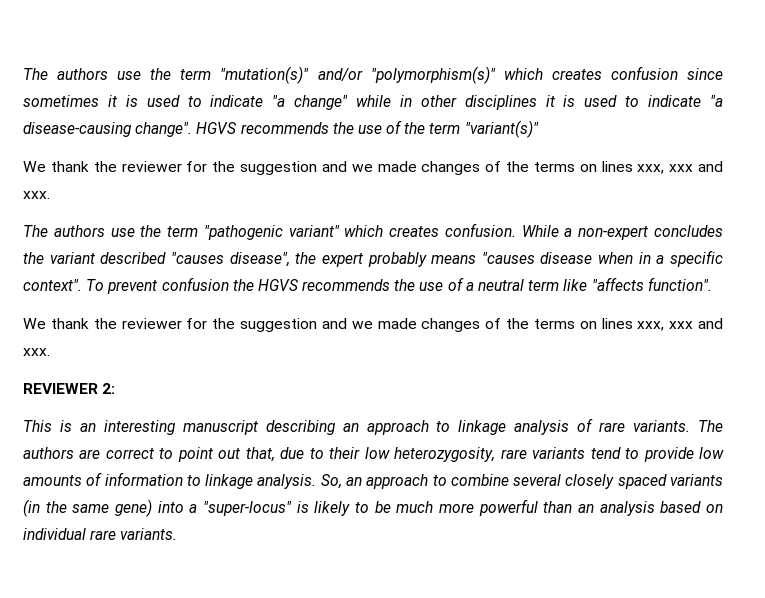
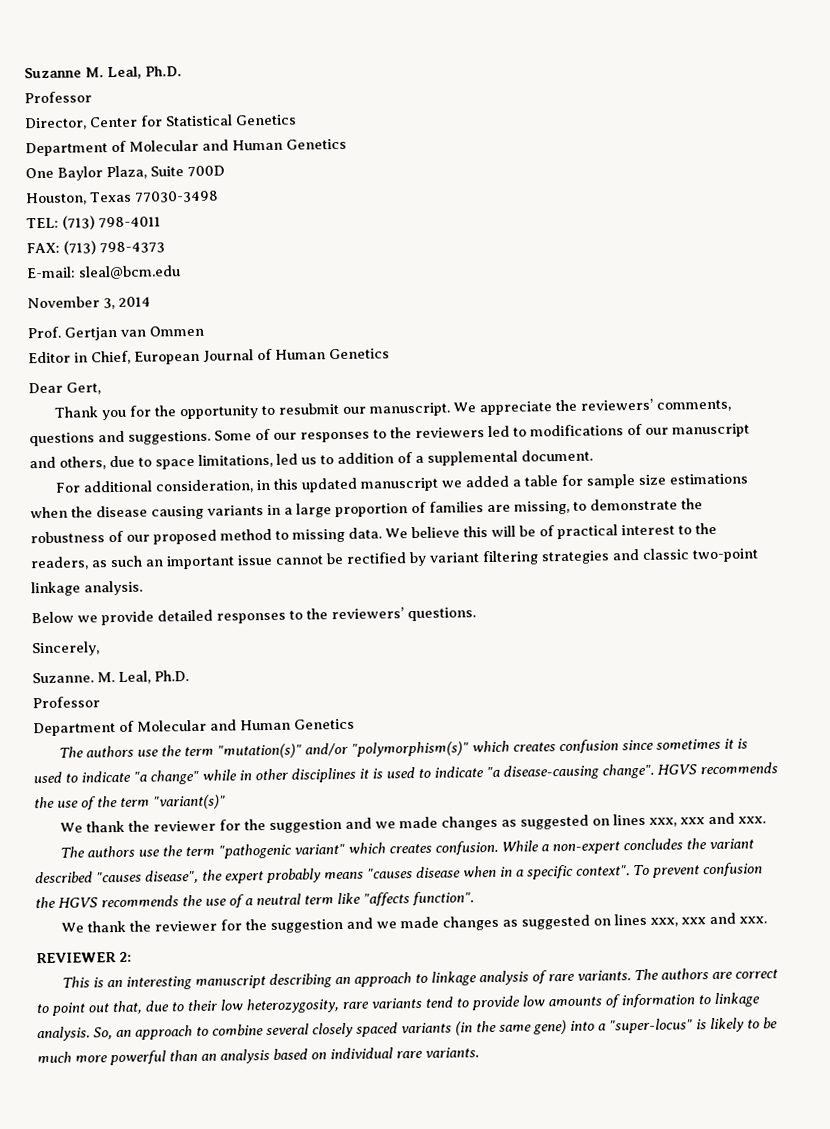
+ Suzanne M. Leal, Ph.D.
+ Professor
+ Director, Center for Statistical Genetics
+ Department of Molecular and Human Genetics
+ One Baylor Plaza, Suite 700D
+ Houston, Texas 77030-3498
+ TEL: (713) 798-4011
+ FAX: (713) 798-4373
+ E-mail: sleal@bcm.edu
+ November 3, 2014
+ Prof. Gertjan van Ommen
+ Editor in Chief, European Journal of Human Genetics
+ Dear Gert,
+ Thank you for the opportunity to resubmit our manuscript. We appreciate the reviewers’ comments, questions and suggestions. Some of our responses to the reviewers led to modifications of our manuscript and others, due to space limitations, led us to addition of a supplemental document.
+ For additional consideration, in this updated manuscript we added a table for sample size estimations when the disease causing variants in a large proportion of families are missing, to demonstrate the robustness of our proposed method to missing data. We believe this will be of practical interest to the readers, as such an important issue cannot be rectified by variant filtering strategies and classic two-point linkage analysis.
+ Below we provide detailed responses to the reviewers’ questions.
+ Sincerely,
+ Suzanne. M. Leal, Ph.D.
+ Professor
+ Department of Molecular and Human Genetics
  HGVS recommends the use of the term "variant(s)"
- We thank the reviewer for the suggestion and we made changes of the terms on lines xxx, xxx and xxx.
+ We thank the reviewer for the suggestion and we made changes as suggested on lines xxx, xxx and xxx.
  To prevent confusion the HGVS recommends the use of a neutral term like "affects function".
- We thank the reviewer for the suggestion and we made changes of the terms on lines xxx, xxx and xxx.
+ We thank the reviewer for the suggestion and we made changes as suggested on lines xxx, xxx and xxx.

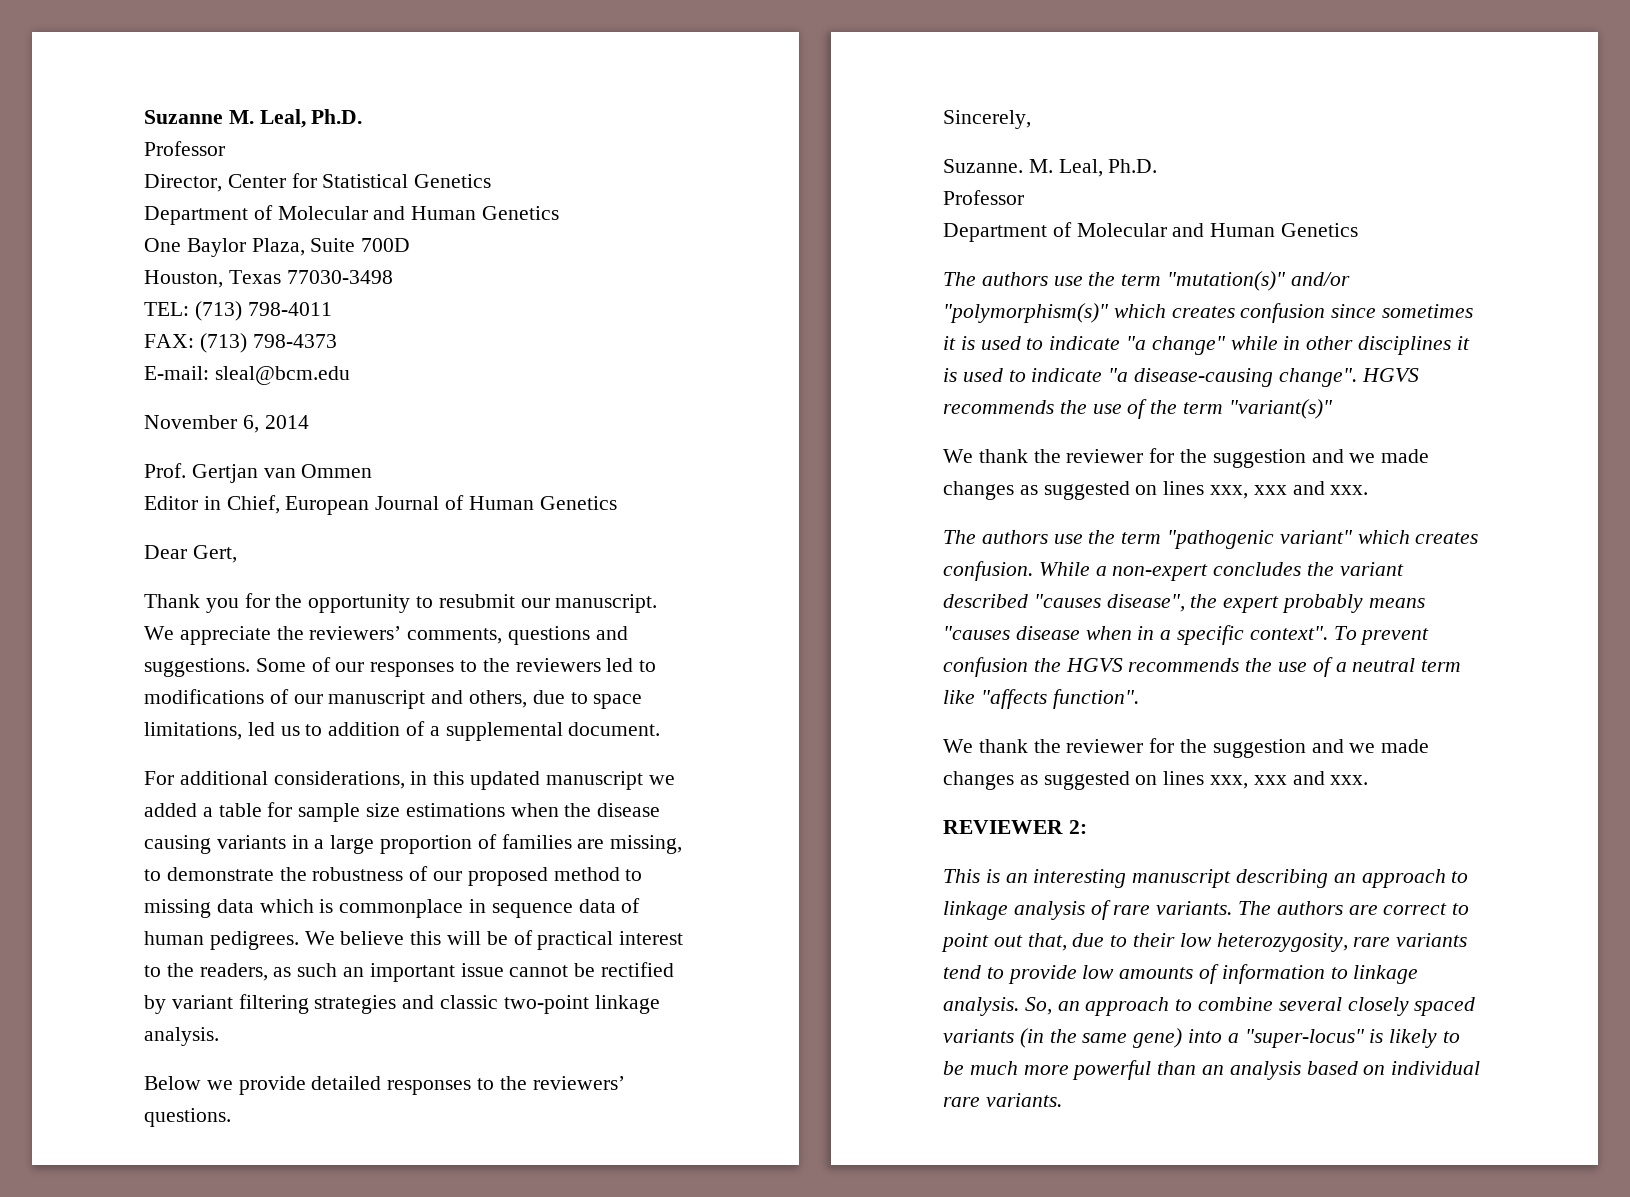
- November 3, 2014
+ November 6, 2014
- For additional consideration, in this updated manuscript we added a table for sample size estimations when the disease causing variants in a large proportion of families are missing, to demonstrate the robustness of our proposed method to missing data.
+ For additional considerations, in this updated manuscript we added a table for sample size estimations when the disease causing variants in a large proportion of families are missing, to demonstrate the robustness of our proposed method to missing data which is commonplace in sequence data of human pedigrees.

